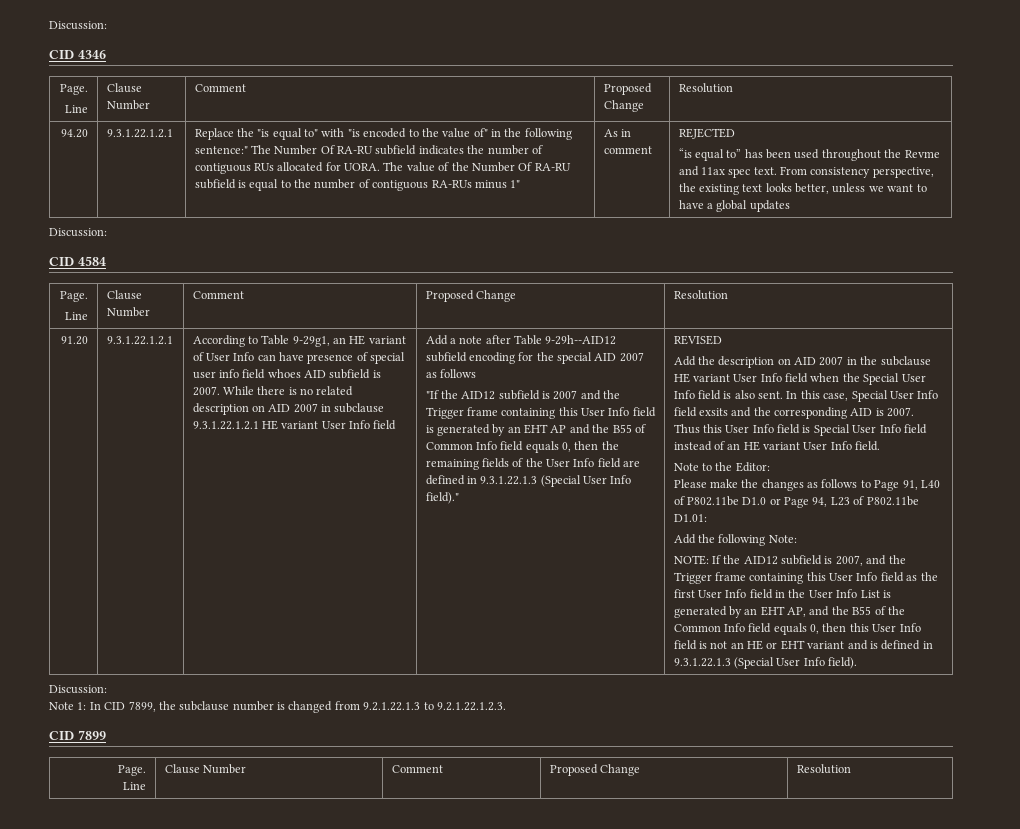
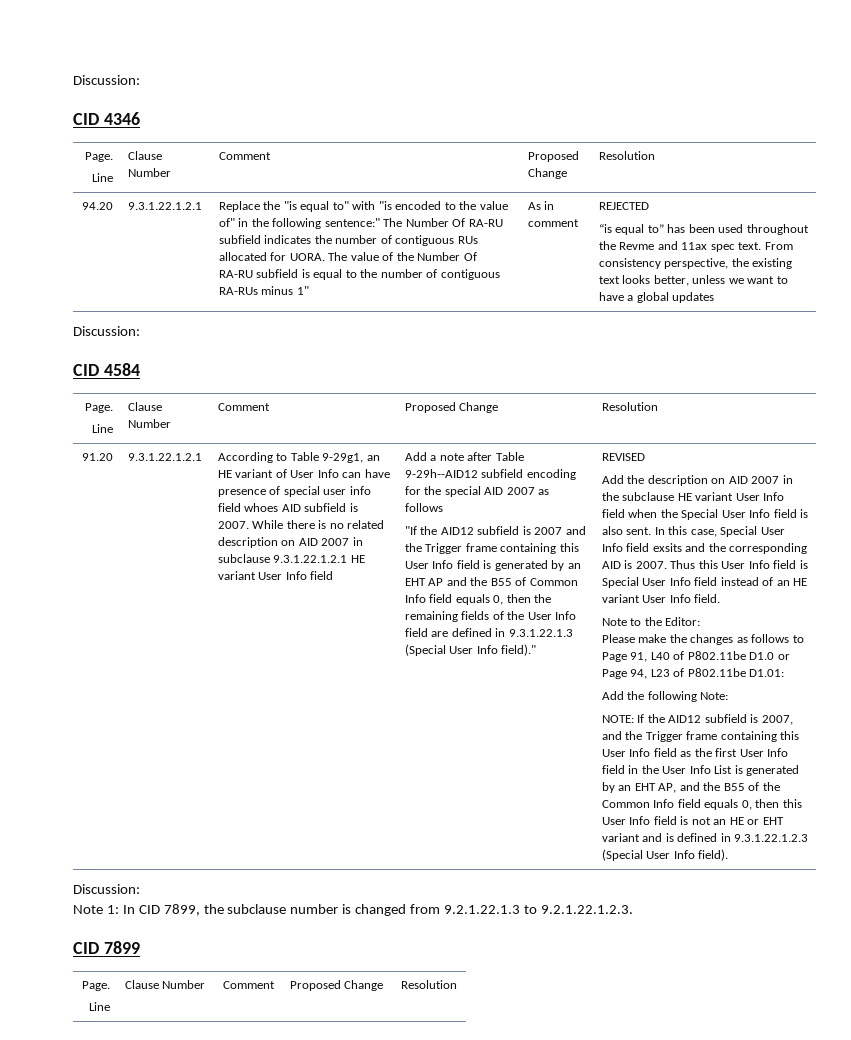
- If the AID12 subfield is 2007, and the Trigger frame containing this User Info field as the first User Info field in the User Info List is generated by an EHT AP, and the B55 of the Common Info field equals 0, then this User Info field is not an HE or EHT variant and is defined in 9.3.1.22.1.3 (Special User Info field).
+ If the AID12 subfield is 2007, and the Trigger frame containing this User Info field as the first User Info field in the User Info List is generated by an EHT AP, and the B55 of the Common Info field equals 0, then this User Info field is not an HE or EHT variant and is defined in 9.3.1.22.1.2.3 (Special User Info field).

